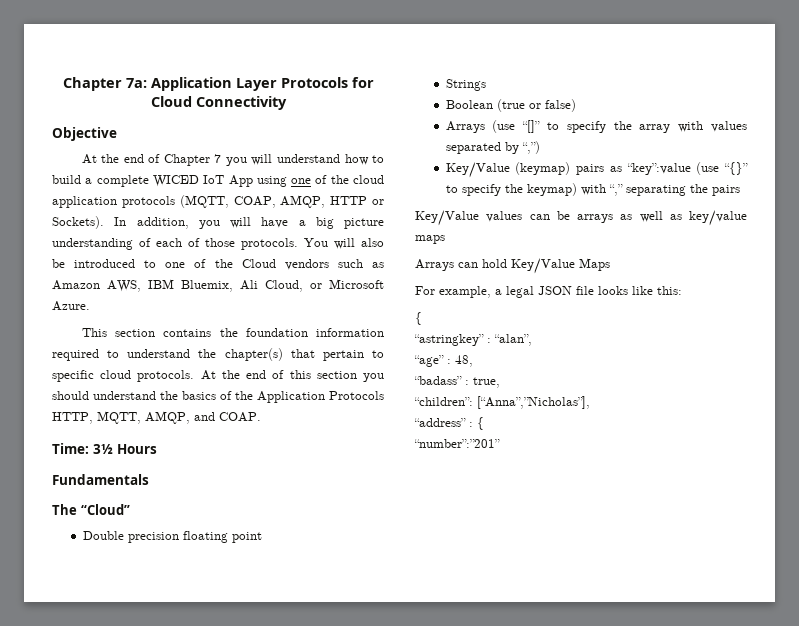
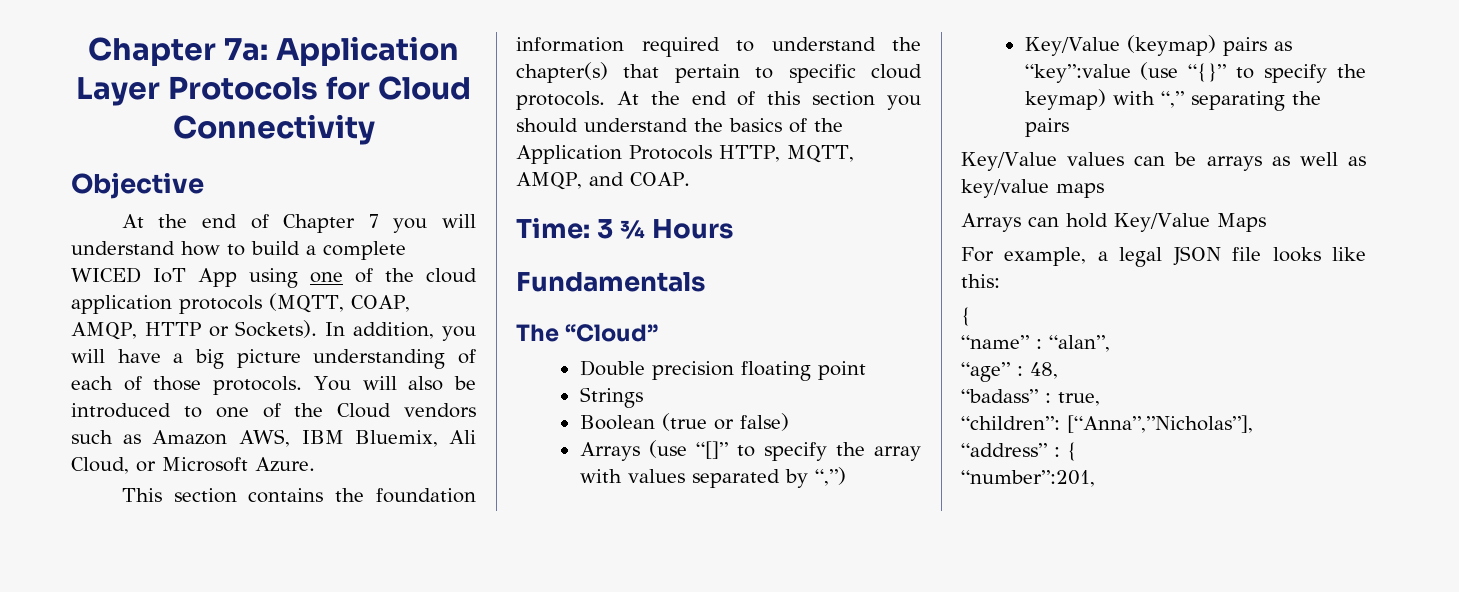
- Time: 3½ Hours
+ Time: 3 ¾ Hours
- “astringkey” : “alan”,
+ “name” : “alan”,
- “number”:”201”
+ “number”:201,

